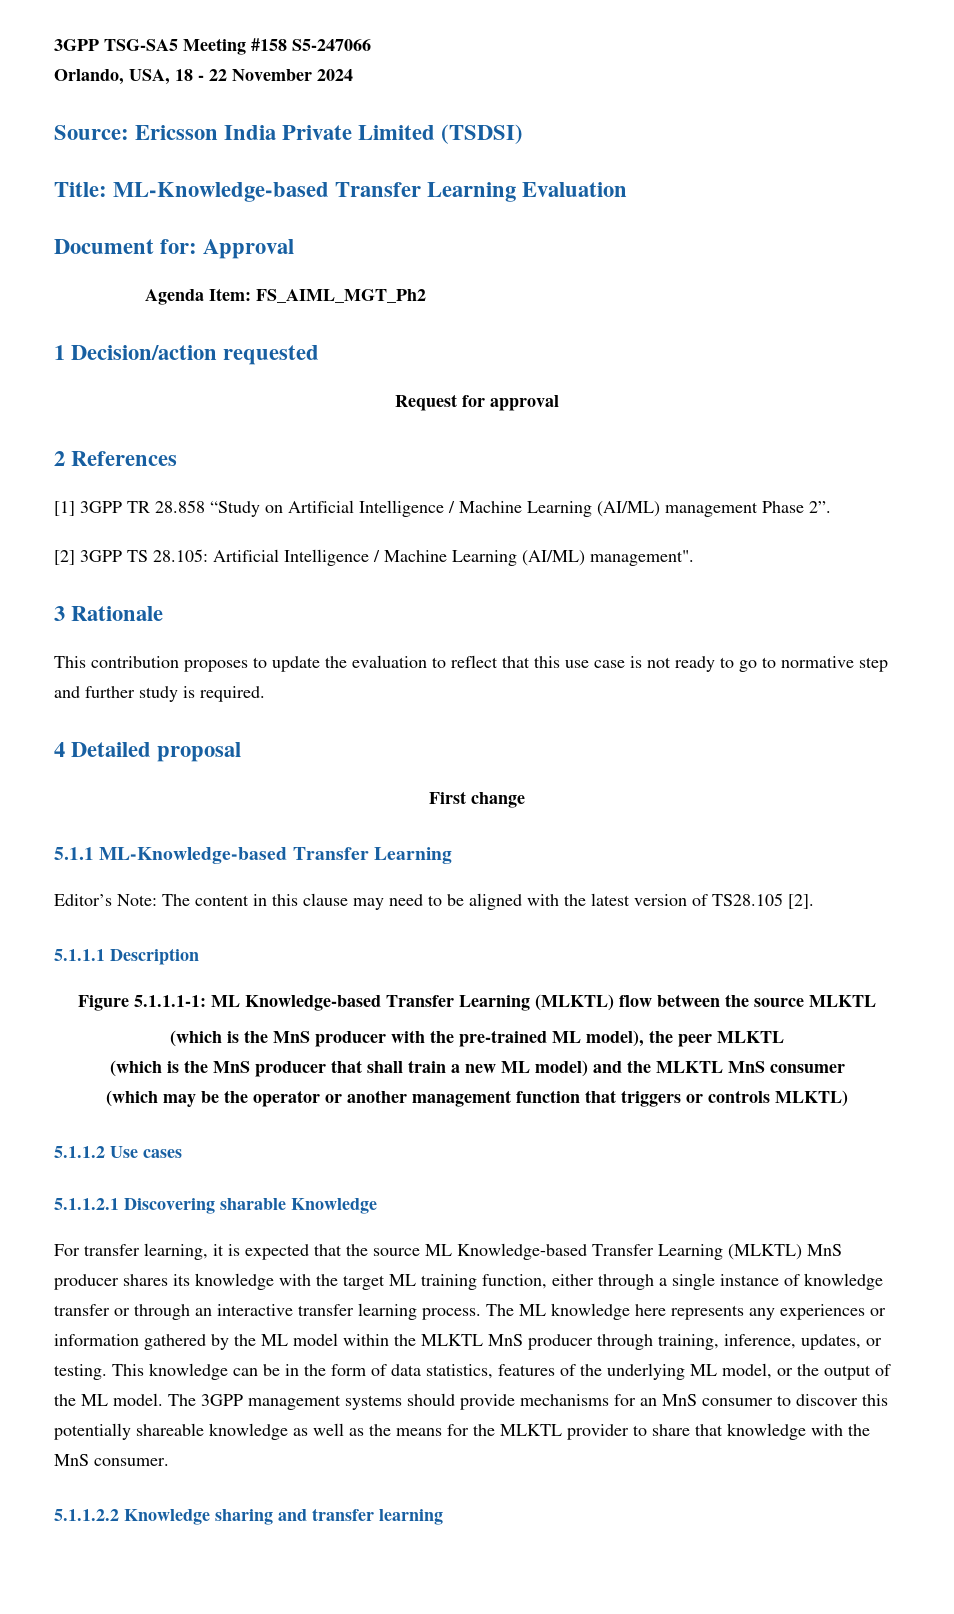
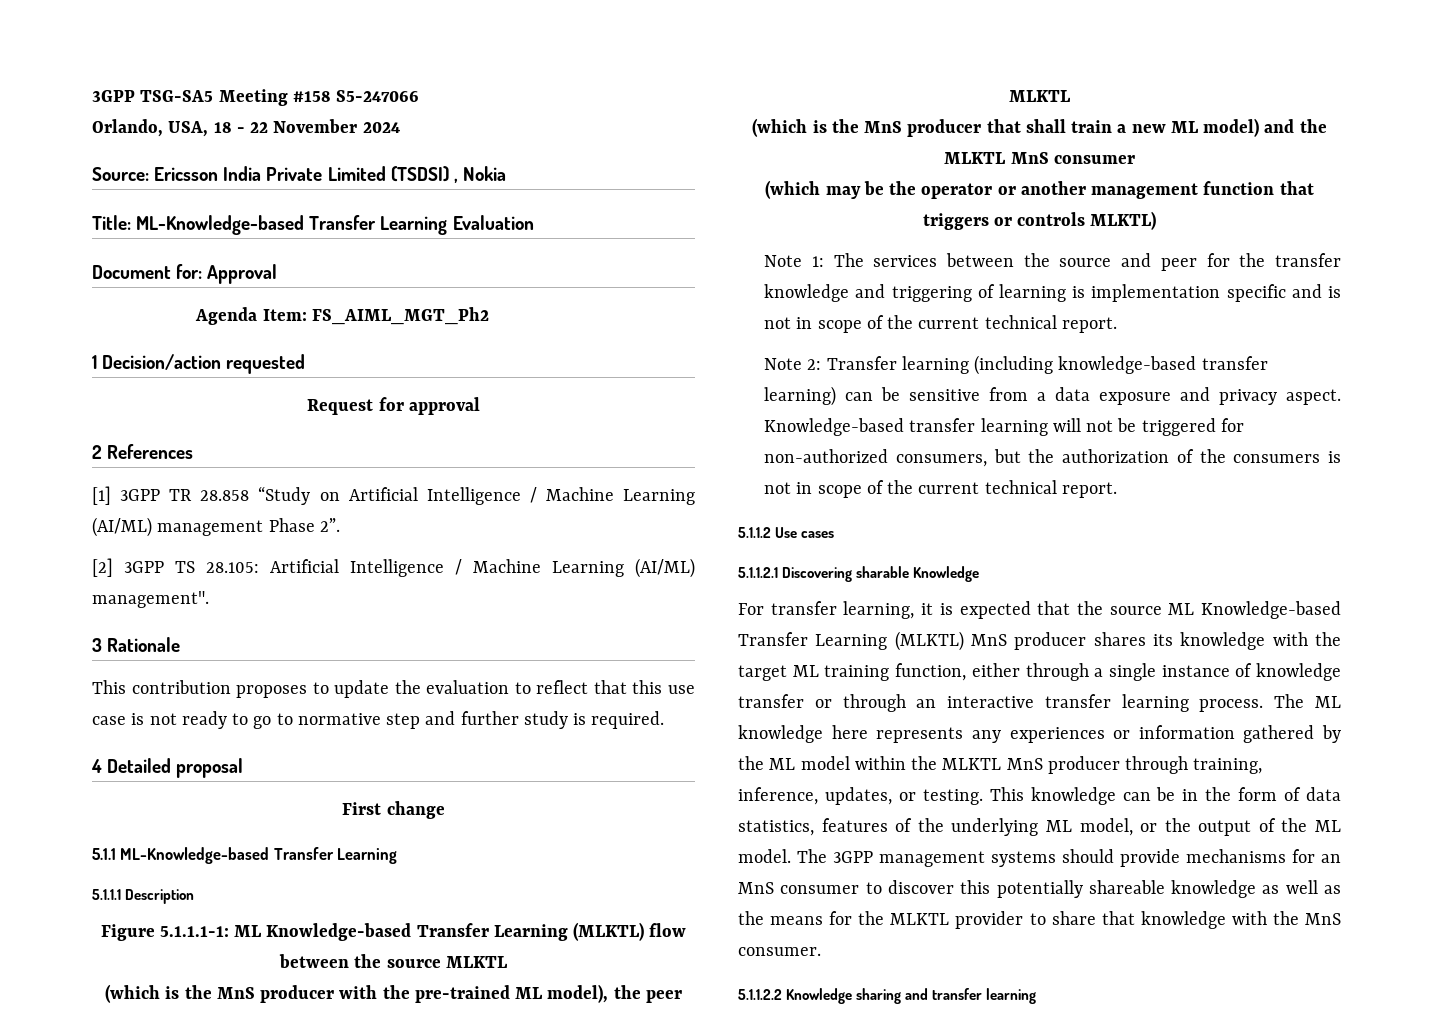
- Source: Ericsson India Private Limited (TSDSI)
+ Source: Ericsson India Private Limited (TSDSI) , Nokia
- Editor’s Note: The content in this clause may need to be aligned with the latest version of TS28.105 [2].
+ Note 1: The services between the source and peer for the transfer knowledge and triggering of learning is implementation specific and is not in scope of the current technical report.
+ Note 2: Transfer learning (including knowledge-based transfer learning) can be sensitive from a data exposure and privacy aspect. Knowledge-based transfer learning will not be triggered for non-authorized consumers, but the authorization of the consumers is not in scope of the current technical report.

